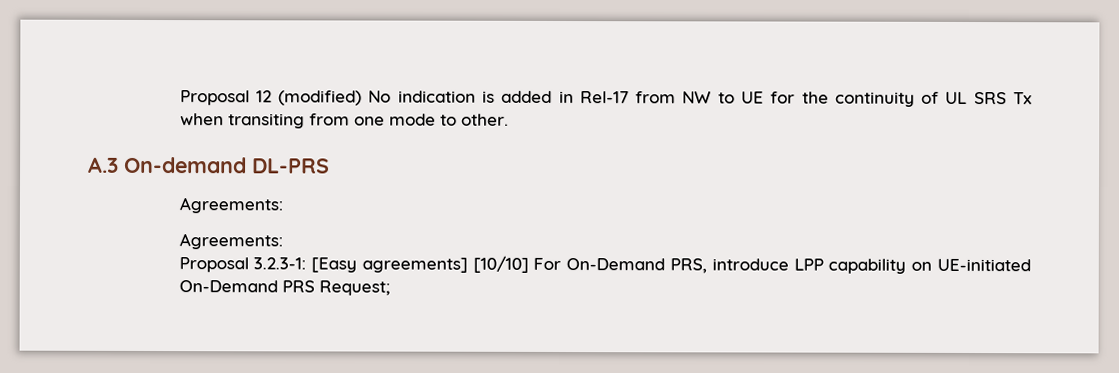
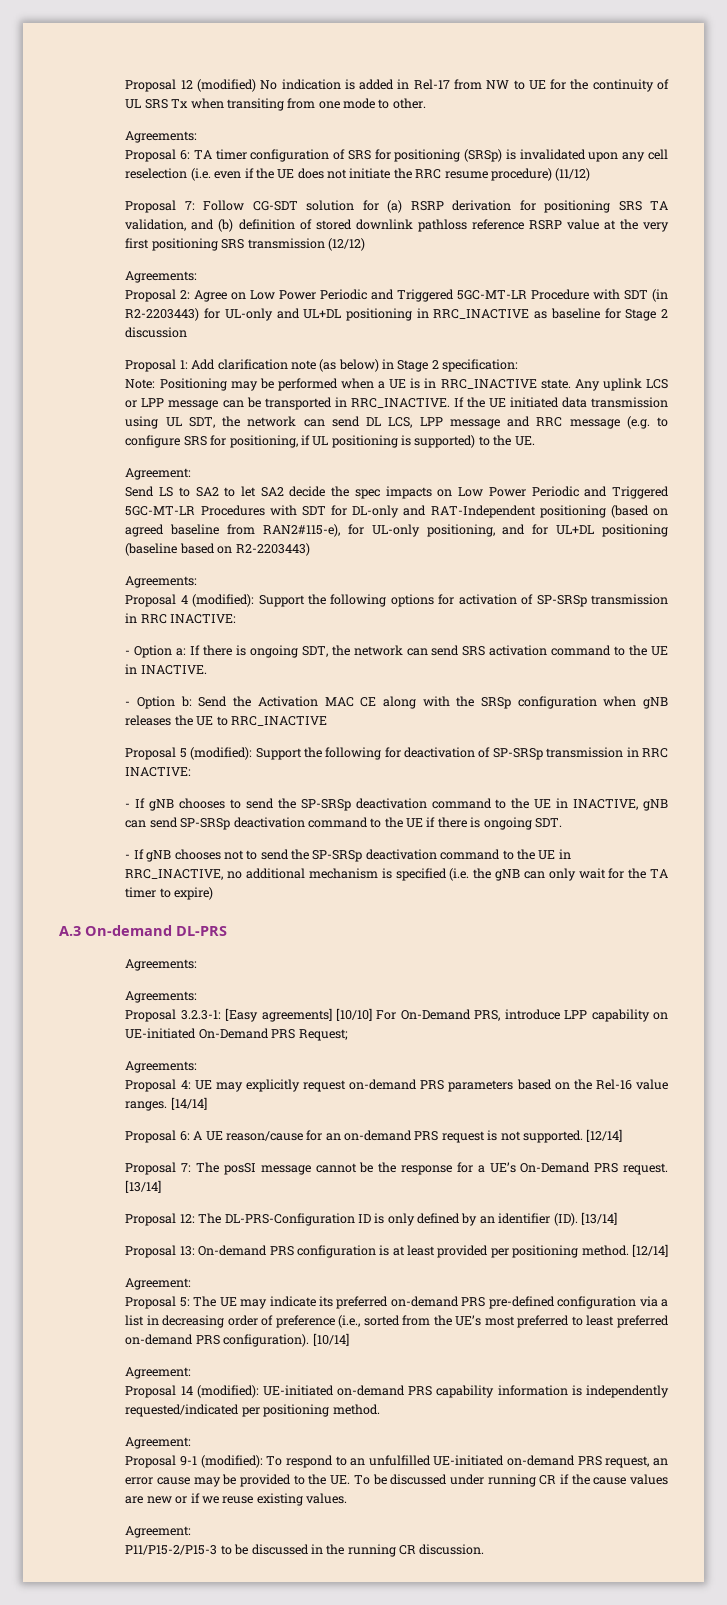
  Proposal 12 (modified) No indication is added in Rel-17 from NW to UE for the continuity of UL SRS Tx when transiting from one mode to other.
+ Agreements:
+ Proposal 6: TA timer configuration of SRS for positioning (SRSp) is invalidated upon any cell reselection (i.e. even if the UE does not initiate the RRC resume procedure) (11/12)
+ Proposal 7: Follow CG-SDT solution for (a) RSRP derivation for positioning SRS TA validation, and (b) definition of stored downlink pathloss reference RSRP value at the very first positioning SRS transmission (12/12)
+ Agreements:
+ Proposal 2: Agree on Low Power Periodic and Triggered 5GC-MT-LR Procedure with SDT (in R2-2203443) for UL-only and UL+DL positioning in RRC_INACTIVE as baseline for Stage 2 discussion
+ Proposal 1: Add clarification note (as below) in Stage 2 specification:
+ Note: Positioning may be performed when a UE is in RRC_INACTIVE state. Any uplink LCS or LPP message can be transported in RRC_INACTIVE. If the UE initiated data transmission using UL SDT, the network can send DL LCS, LPP message and RRC message (e.g. to configure SRS for positioning, if UL positioning is supported) to the UE.
+ Agreement:
+ Send LS to SA2 to let SA2 decide the spec impacts on Low Power Periodic and Triggered 5GC-MT-LR Procedures with SDT for DL-only and RAT-Independent positioning (based on agreed baseline from RAN2#115-e), for UL-only positioning, and for UL+DL positioning (baseline based on R2-2203443)
+ Agreements:
+ Proposal 4 (modified): Support the following options for activation of SP-SRSp transmission in RRC INACTIVE:
+ - Option a: If there is ongoing SDT, the network can send SRS activation command to the UE in INACTIVE.
+ - Option b: Send the Activation MAC CE along with the SRSp configuration when gNB releases the UE to RRC_INACTIVE
+ Proposal 5 (modified): Support the following for deactivation of SP-SRSp transmission in RRC INACTIVE:
+ - If gNB chooses to send the SP-SRSp deactivation command to the UE in INACTIVE, gNB can send SP-SRSp deactivation command to the UE if there is ongoing SDT.
+ - If gNB chooses not to send the SP-SRSp deactivation command to the UE in RRC_INACTIVE, no additional mechanism is specified (i.e. the gNB can only wait for the TA timer to expire)
  Proposal 3.2.3-1: [Easy agreements] [10/10] For On-Demand PRS, introduce LPP capability on UE-initiated On-Demand PRS Request;
+ Agreements:
+ Proposal 4: UE may explicitly request on-demand PRS parameters based on the Rel-16 value ranges. [14/14]
+ Proposal 6: A UE reason/cause for an on-demand PRS request is not supported. [12/14]
+ Proposal 7: The posSI message cannot be the response for a UE’s On-Demand PRS request. [13/14]
+ Proposal 12: The DL-PRS-Configuration ID is only defined by an identifier (ID). [13/14]
+ Proposal 13: On-demand PRS configuration is at least provided per positioning method. [12/14]
+ Agreement:
+ Proposal 5: The UE may indicate its preferred on-demand PRS pre-defined configuration via a list in decreasing order of preference (i.e., sorted from the UE’s most preferred to least preferred on-demand PRS configuration). [10/14]
+ Agreement:
+ Proposal 14 (modified): UE-initiated on-demand PRS capability information is independently requested/indicated per positioning method.
+ Agreement:
+ Proposal 9-1 (modified): To respond to an unfulfilled UE-initiated on-demand PRS request, an error cause may be provided to the UE. To be discussed under running CR if the cause values are new or if we reuse existing values.
+ Agreement:
+ P11/P15-2/P15-3 to be discussed in the running CR discussion.

